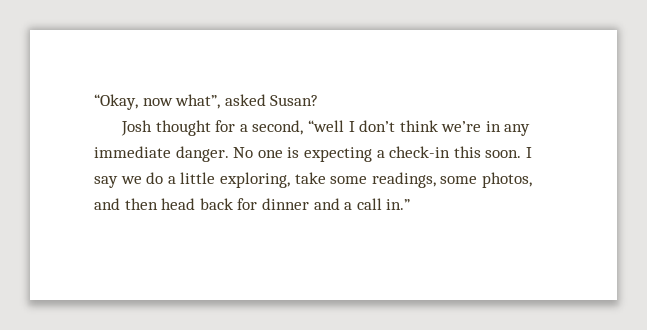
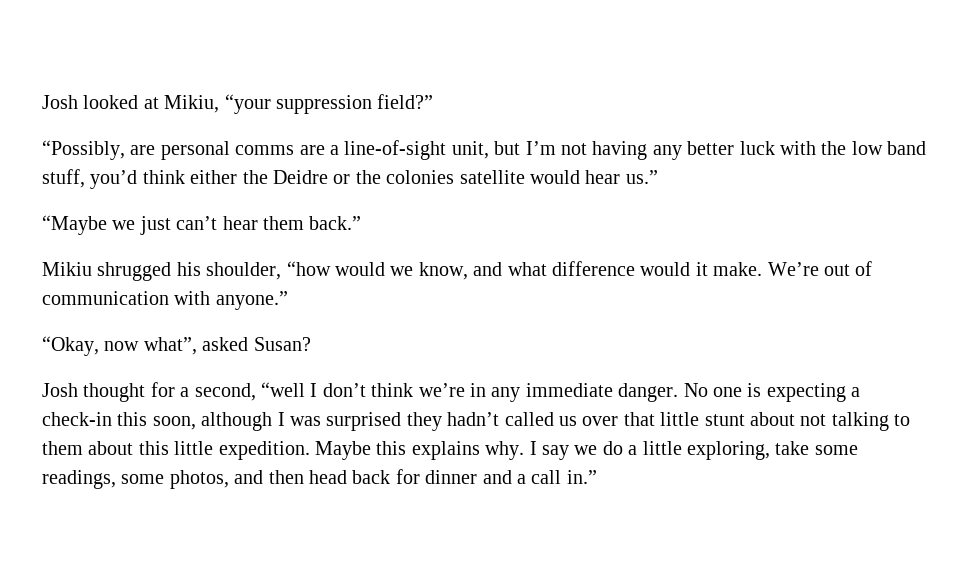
+ Josh looked at Mikiu, “your suppression field?”
+ “Possibly, are personal comms are a line-of-sight unit, but I’m not having any better luck with the low band stuff, you’d think either the Deidre or the colonies satellite would hear us.”
+ “Maybe we just can’t hear them back.”
+ Mikiu shrugged his shoulder, “how would we know, and what difference would it make. We’re out of communication with anyone.”
- No one is expecting a check-in this soon.
+ No one is expecting a check-in this soon, although I was surprised they hadn’t called us over that little stunt about not talking to them about this little expedition. Maybe this explains why.

